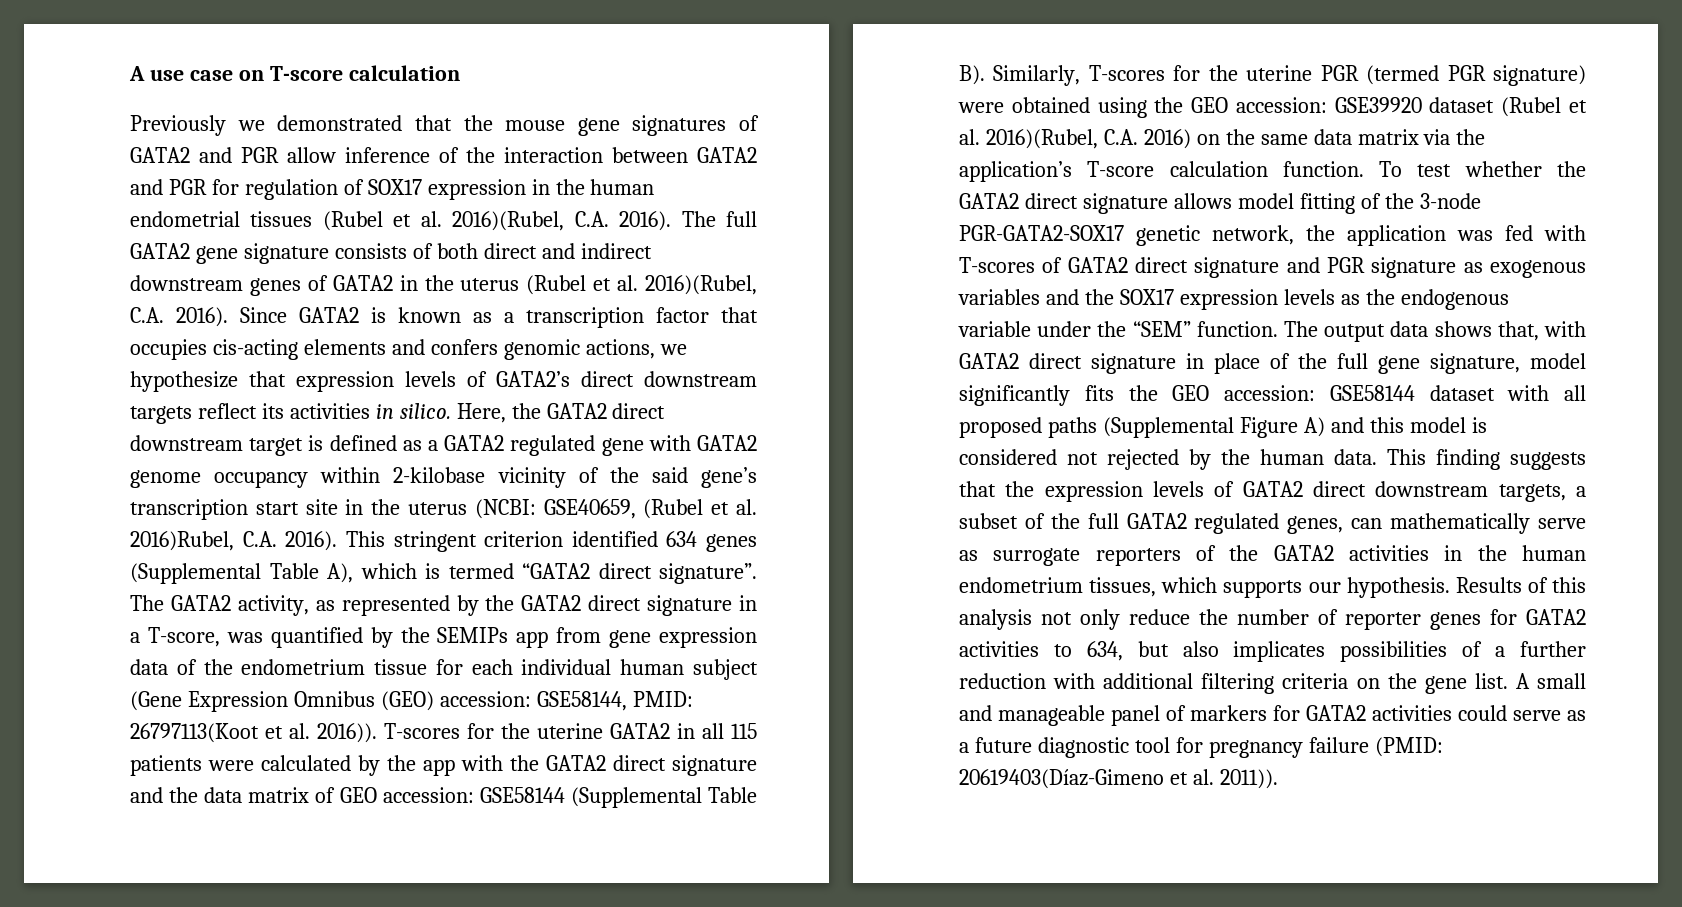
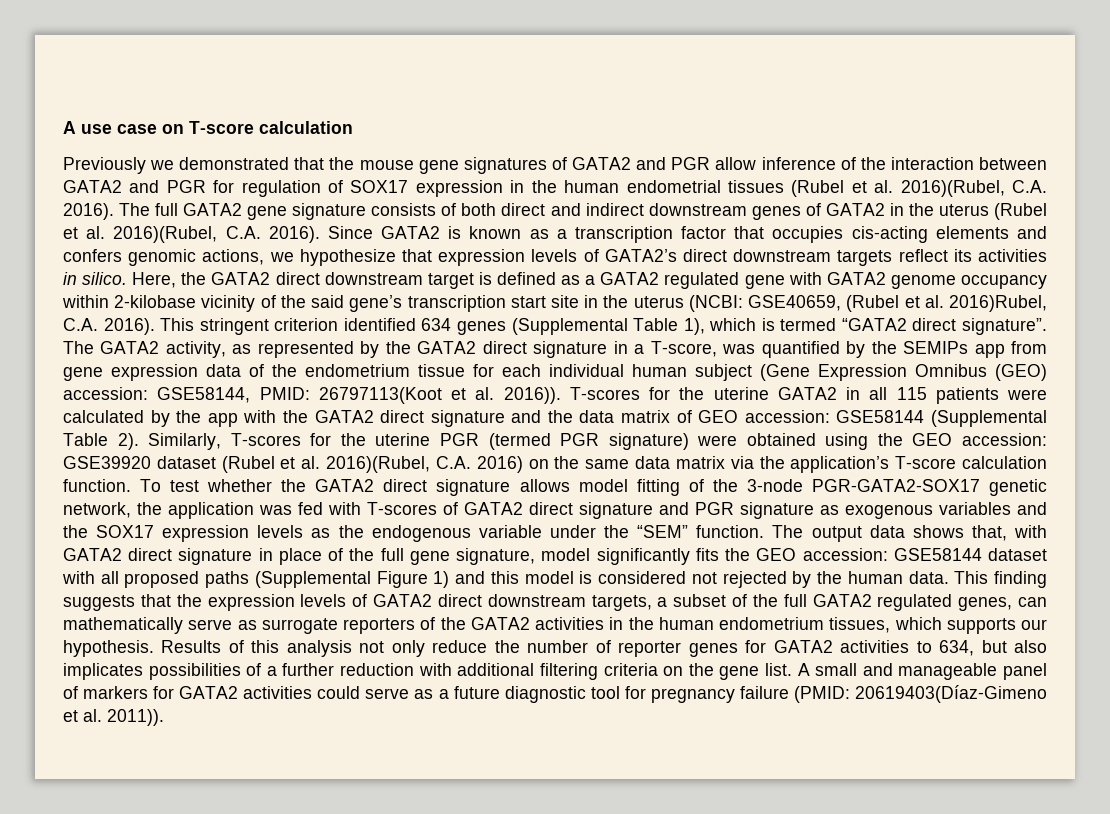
- This stringent criterion identified 634 genes (Supplemental Table A), which is termed “GATA2 direct signature”.
+ This stringent criterion identified 634 genes (Supplemental Table 1), which is termed “GATA2 direct signature”.
- GSE58144 (Supplemental Table B). Similarly, T-scores for the uterine PGR (termed PGR signature) were obtained using the GEO accession:
+ GSE58144 (Supplemental Table 2). Similarly, T-scores for the uterine PGR (termed PGR signature) were obtained using the GEO accession:
- The output data shows that, with GATA2 direct signature in place of the full gene signature, model significantly fits the GEO accession: GSE58144 dataset with all proposed paths (Supplemental Figure A) and this model is considered not rejected by the human data.
+ The output data shows that, with GATA2 direct signature in place of the full gene signature, model significantly fits the GEO accession: GSE58144 dataset with all proposed paths (Supplemental Figure 1) and this model is considered not rejected by the human data.

